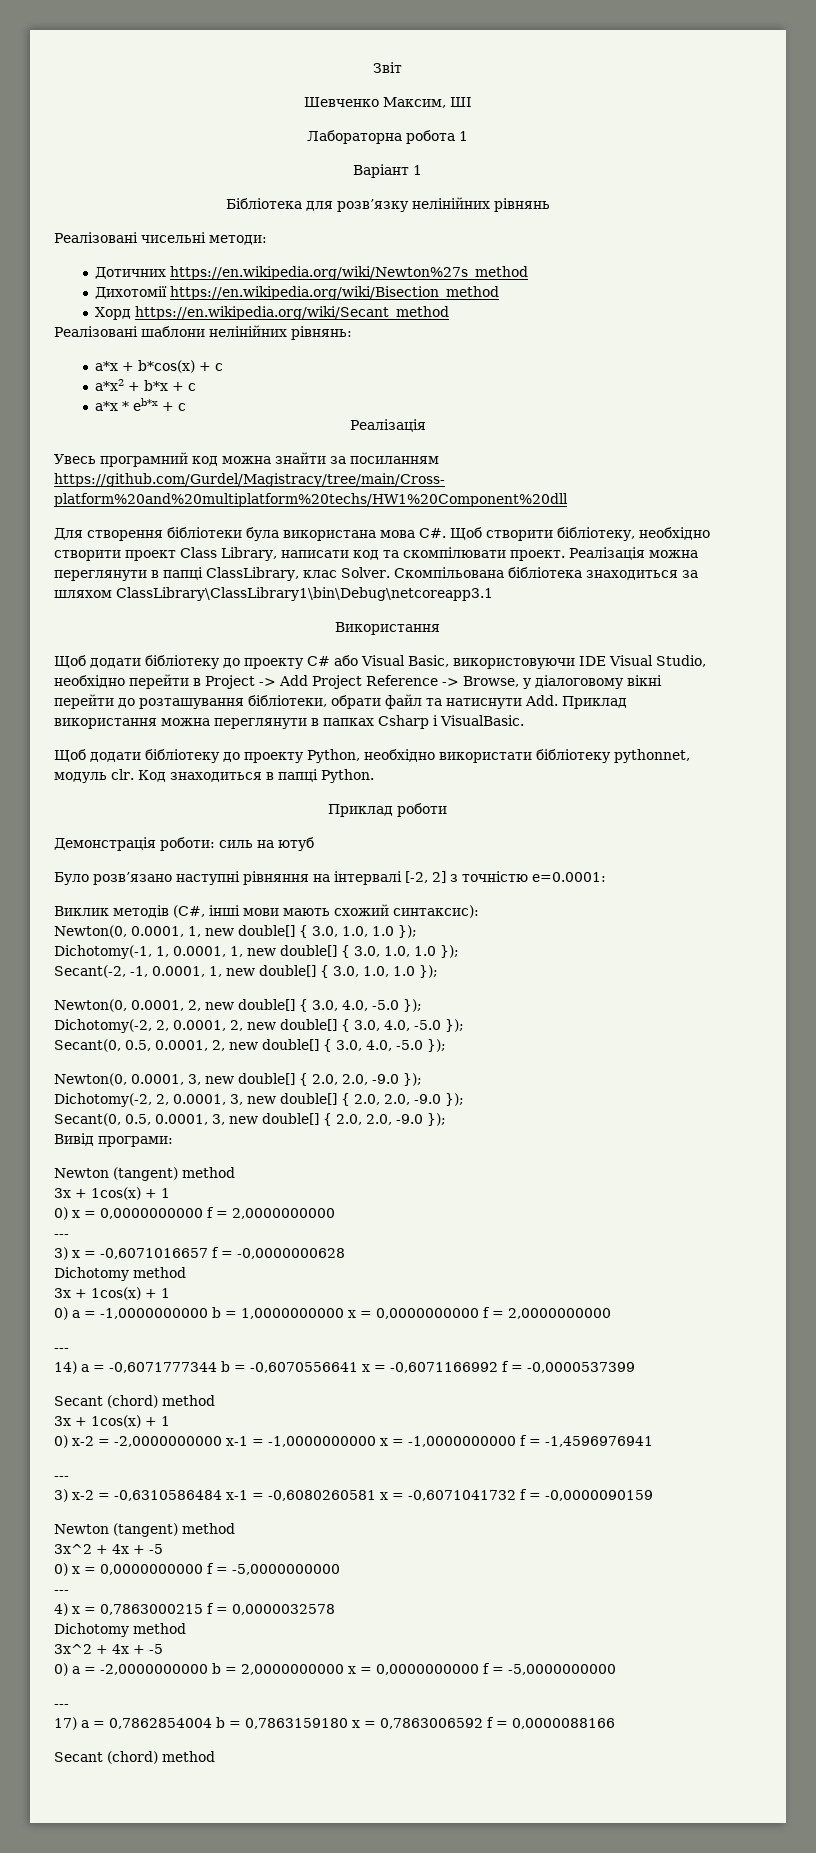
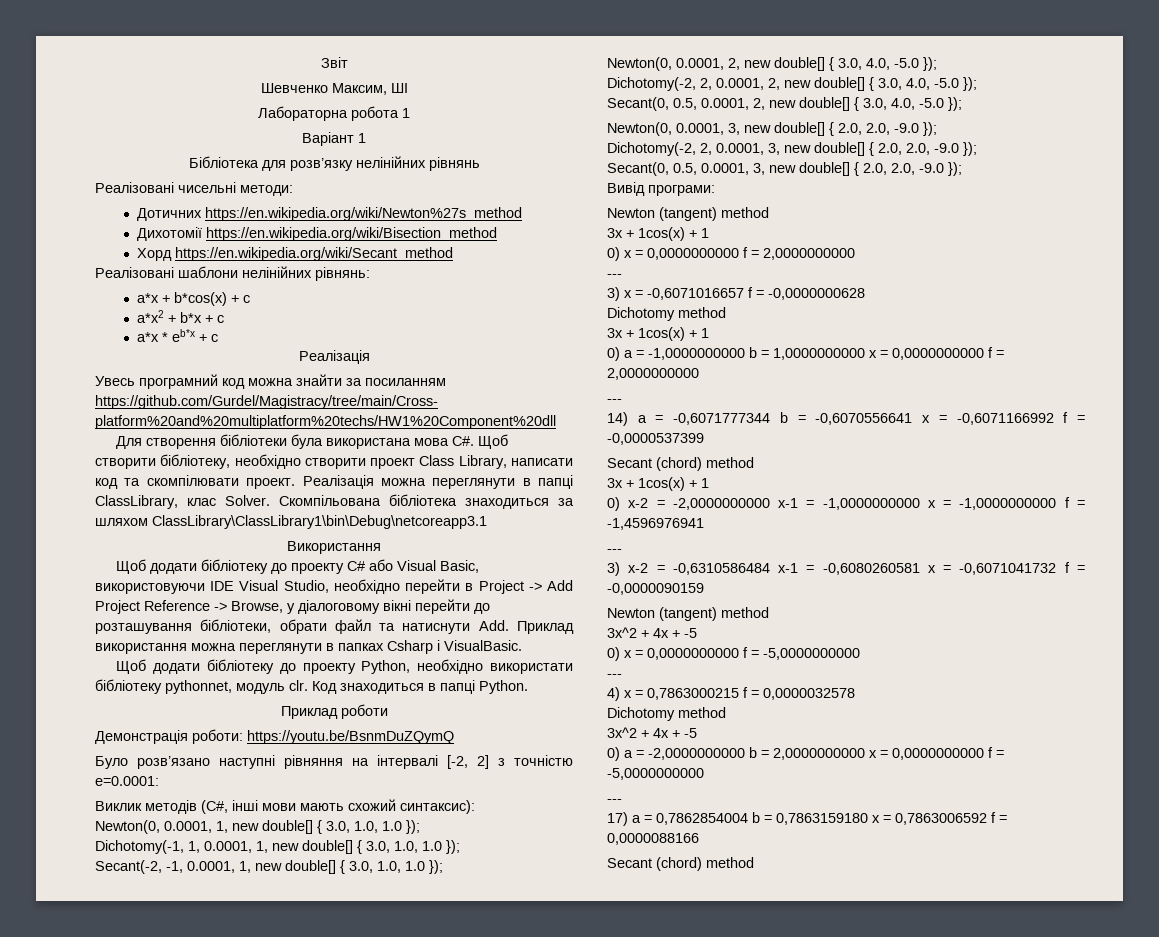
- Демонстрація роботи: силь на ютуб
+ Демонстрація роботи: https://youtu.be/BsnmDuZQymQ

